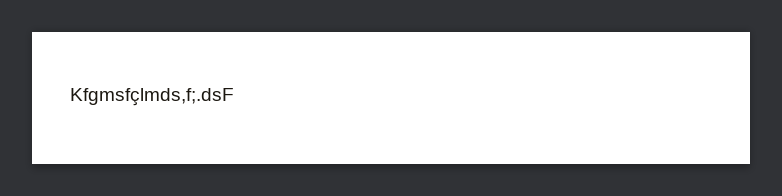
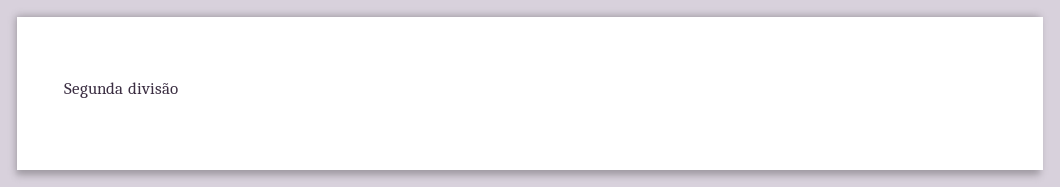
- Kfgmsfçlmds,f;.dsF
+ Segunda divisão

